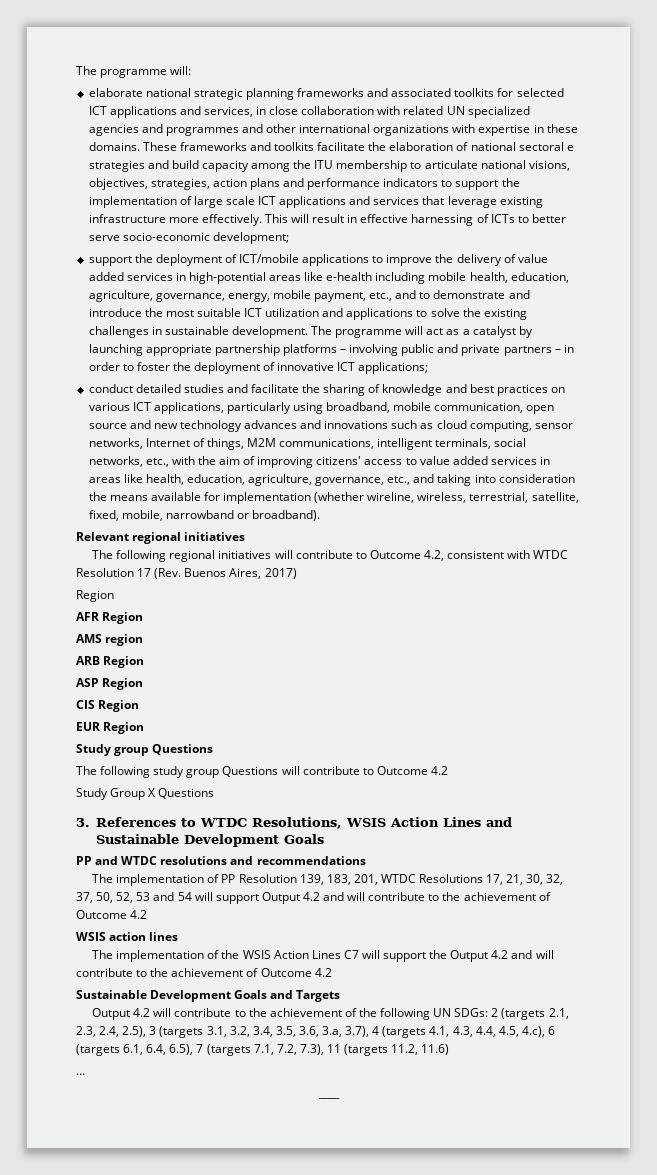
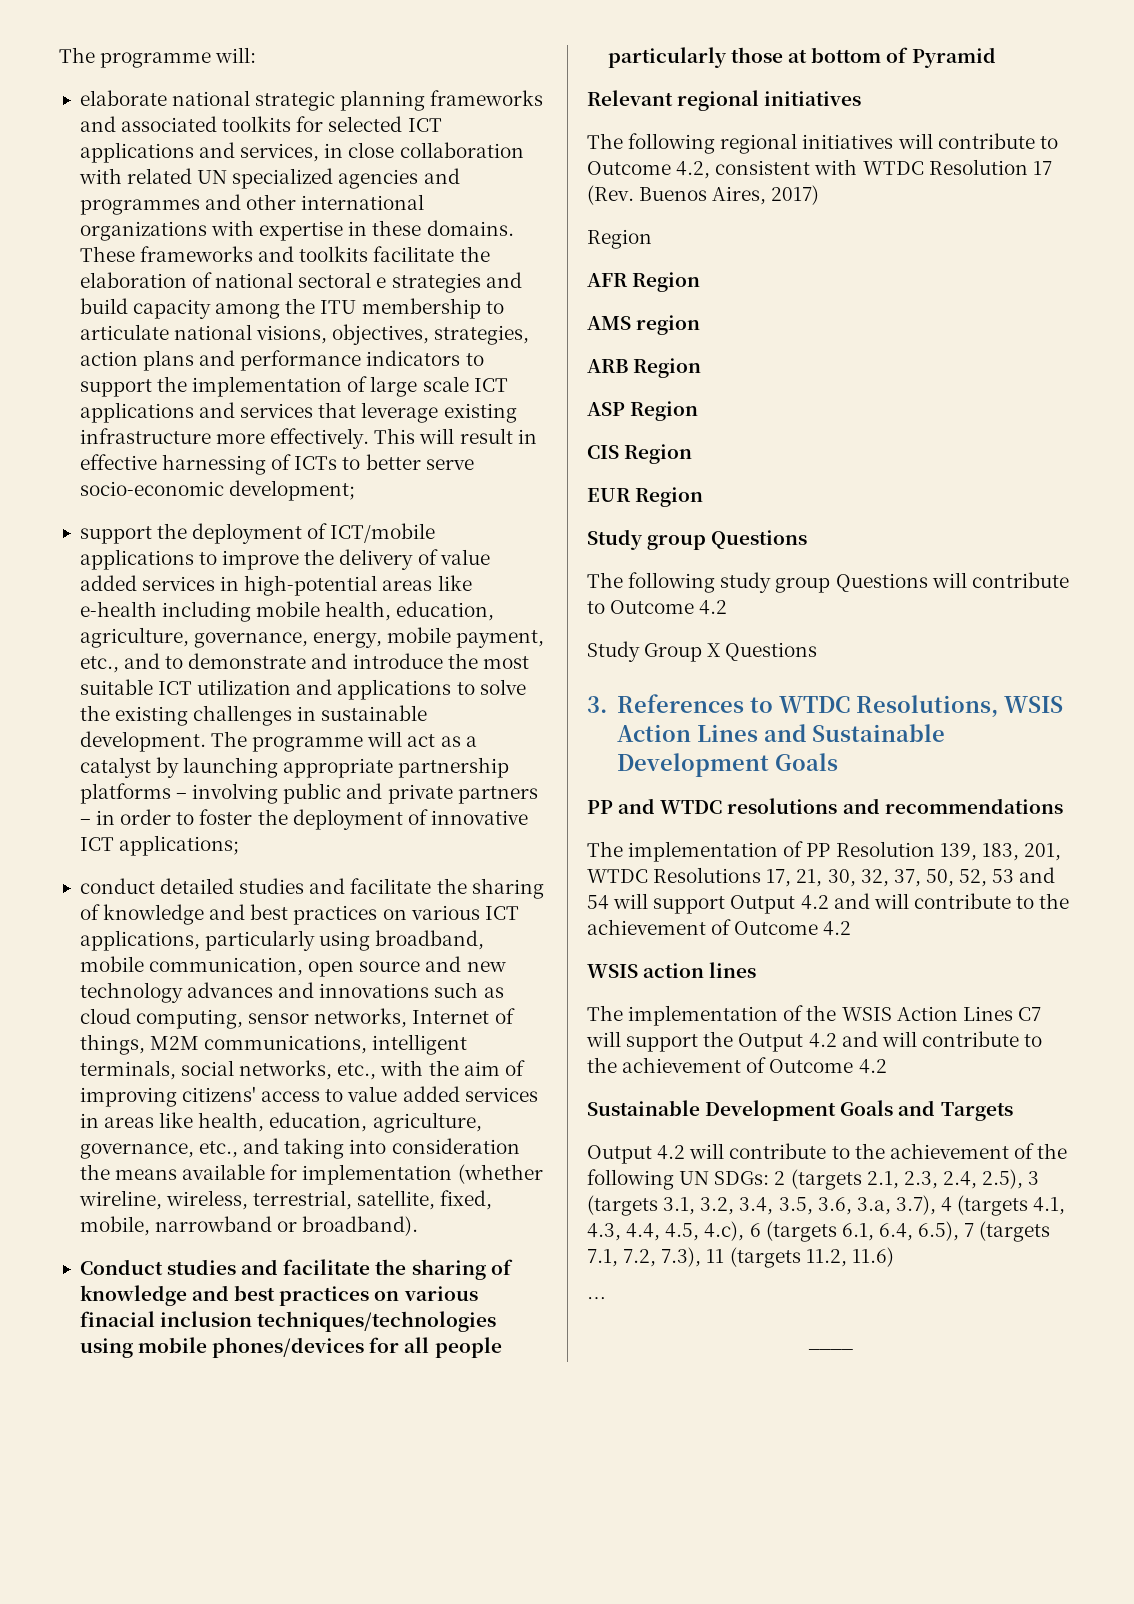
+ Conduct studies and facilitate the sharing of knowledge and best practices on various finacial inclusion techniques/technologies using mobile phones/devices for all people particularly those at bottom of Pyramid

